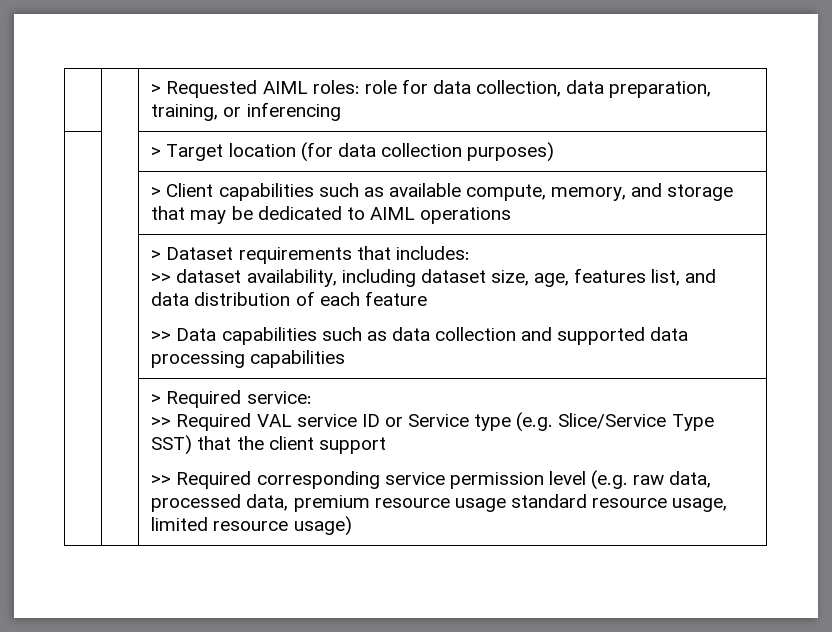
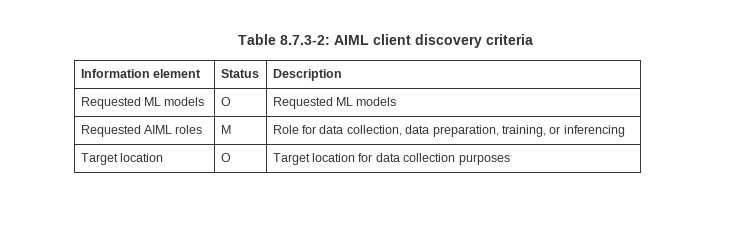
- | | > Requested AIML roles: role for data collection, data preparation, training, or inferencing
+ Table 8.7.3-2: AIML client discovery criteria
+ Information element | Status | Description
+ Requested ML models | O | Requested ML models
+ Requested AIML roles | M | Role for data collection, data preparation, training, or inferencing
- | | > Target location (for data collection purposes)
- | | > Client capabilities such as available compute, memory, and storage that may be dedicated to AIML operations
- | | > Dataset requirements that includes:
- >> dataset availability, including dataset size, age, features list, and data distribution of each feature
- >> Data capabilities such as data collection and supported data processing capabilities
- | | > Required service:
- >> Required VAL service ID or Service type (e.g. Slice/Service Type SST) that the client support
- >> Required corresponding service permission level (e.g. raw data, processed data, premium resource usage standard resource usage, limited resource usage)
+ Target location | O | Target location for data collection purposes

